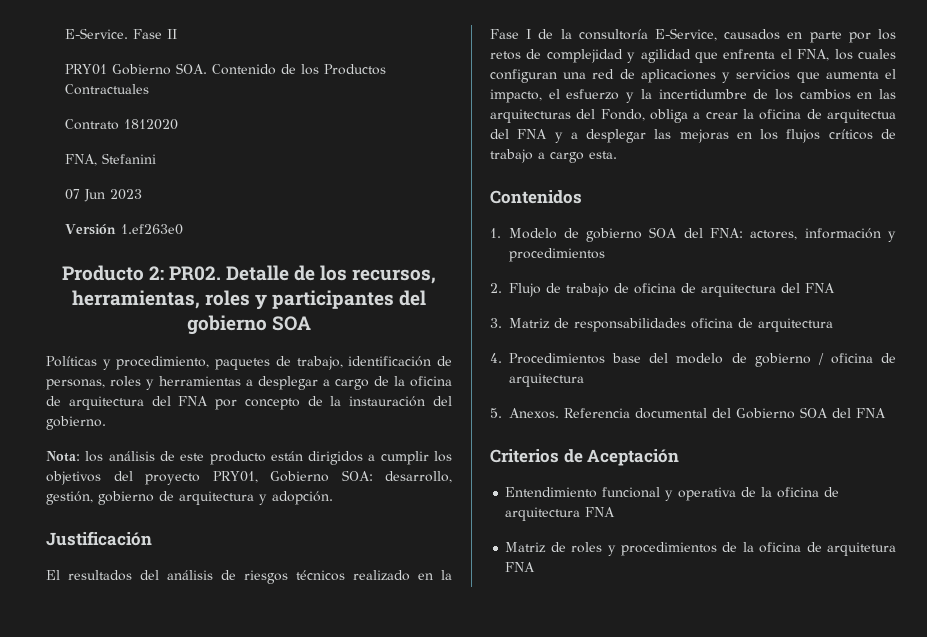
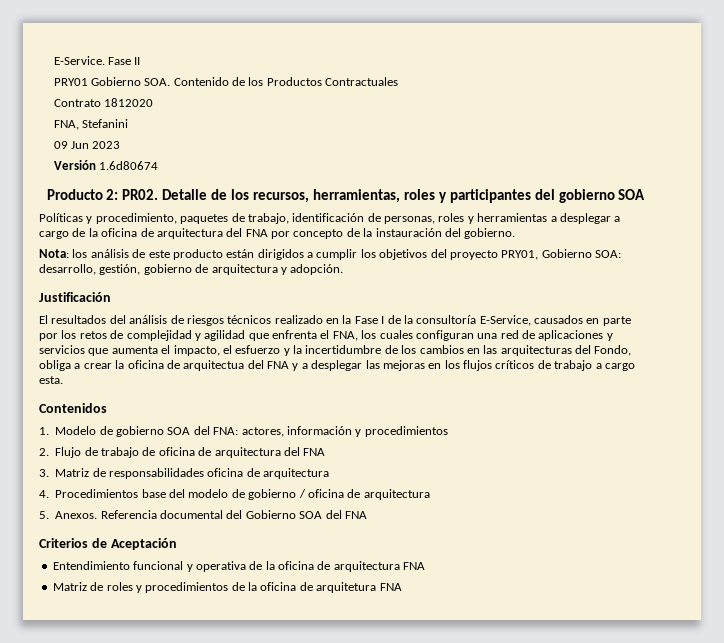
- 07 Jun 2023
+ 09 Jun 2023
- Versión 1.ef263e0
+ Versión 1.6d80674

